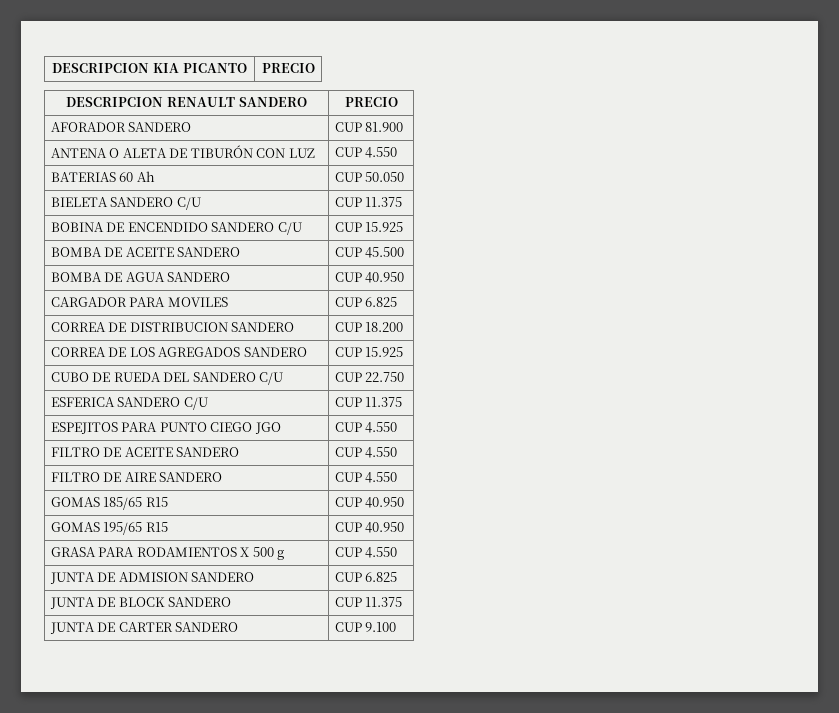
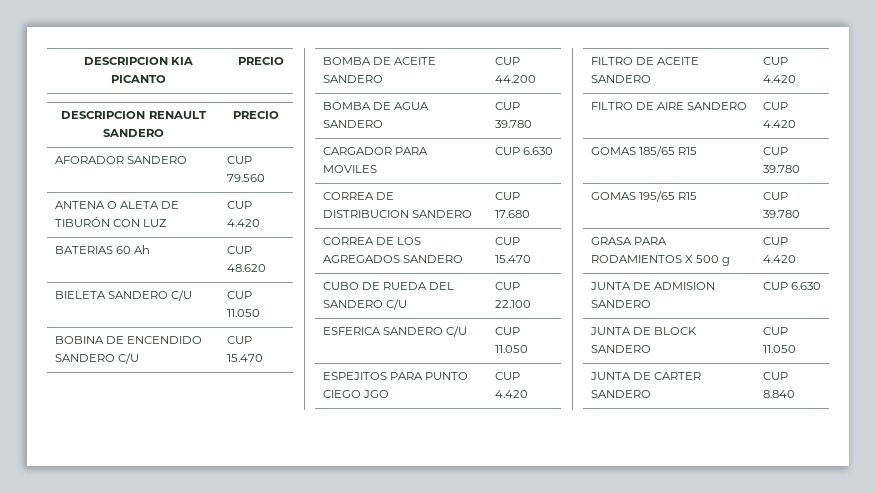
- AFORADOR SANDERO | CUP 81.900
+ AFORADOR SANDERO | CUP 79.560
- ANTENA O ALETA DE TIBURÓN CON LUZ | CUP 4.550
+ ANTENA O ALETA DE TIBURÓN CON LUZ | CUP 4.420
- BATERIAS 60 Ah | CUP 50.050
+ BATERIAS 60 Ah | CUP 48.620
- BIELETA SANDERO C/U | CUP 11.375
+ BIELETA SANDERO C/U | CUP 11.050
- BOBINA DE ENCENDIDO SANDERO C/U | CUP 15.925
+ BOBINA DE ENCENDIDO SANDERO C/U | CUP 15.470
- BOMBA DE ACEITE SANDERO | CUP 45.500
+ BOMBA DE ACEITE SANDERO | CUP 44.200
- BOMBA DE AGUA SANDERO | CUP 40.950
+ BOMBA DE AGUA SANDERO | CUP 39.780
- CARGADOR PARA MOVILES | CUP 6.825
+ CARGADOR PARA MOVILES | CUP 6.630
- CORREA DE DISTRIBUCION SANDERO | CUP 18.200
+ CORREA DE DISTRIBUCION SANDERO | CUP 17.680
- CORREA DE LOS AGREGADOS SANDERO | CUP 15.925
+ CORREA DE LOS AGREGADOS SANDERO | CUP 15.470
- CUBO DE RUEDA DEL SANDERO C/U | CUP 22.750
+ CUBO DE RUEDA DEL SANDERO C/U | CUP 22.100
- ESFERICA SANDERO C/U | CUP 11.375
+ ESFERICA SANDERO C/U | CUP 11.050
- ESPEJITOS PARA PUNTO CIEGO JGO | CUP 4.550
+ ESPEJITOS PARA PUNTO CIEGO JGO | CUP 4.420
- FILTRO DE ACEITE SANDERO | CUP 4.550
+ FILTRO DE ACEITE SANDERO | CUP 4.420
- FILTRO DE AIRE SANDERO | CUP 4.550
+ FILTRO DE AIRE SANDERO | CUP 4.420
- GOMAS 185/65 R15 | CUP 40.950
+ GOMAS 185/65 R15 | CUP 39.780
- GOMAS 195/65 R15 | CUP 40.950
+ GOMAS 195/65 R15 | CUP 39.780
- GRASA PARA RODAMIENTOS X 500 g | CUP 4.550
+ GRASA PARA RODAMIENTOS X 500 g | CUP 4.420
- JUNTA DE ADMISION SANDERO | CUP 6.825
+ JUNTA DE ADMISION SANDERO | CUP 6.630
- JUNTA DE BLOCK SANDERO | CUP 11.375
+ JUNTA DE BLOCK SANDERO | CUP 11.050
- JUNTA DE CARTER SANDERO | CUP 9.100
+ JUNTA DE CARTER SANDERO | CUP 8.840

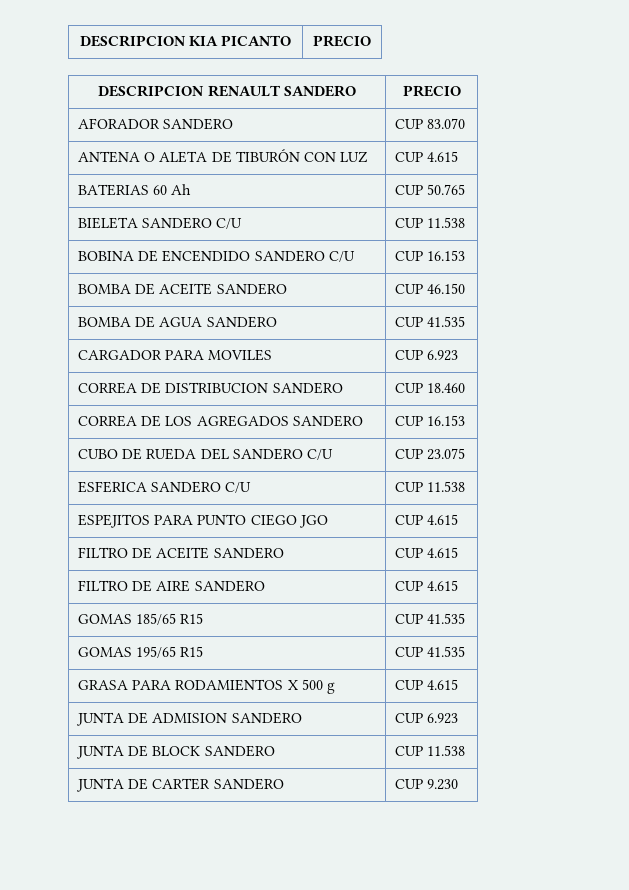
- AFORADOR SANDERO | CUP 79.560
+ AFORADOR SANDERO | CUP 83.070
- ANTENA O ALETA DE TIBURÓN CON LUZ | CUP 4.420
+ ANTENA O ALETA DE TIBURÓN CON LUZ | CUP 4.615
- BATERIAS 60 Ah | CUP 48.620
+ BATERIAS 60 Ah | CUP 50.765
- BIELETA SANDERO C/U | CUP 11.050
+ BIELETA SANDERO C/U | CUP 11.538
- BOBINA DE ENCENDIDO SANDERO C/U | CUP 15.470
+ BOBINA DE ENCENDIDO SANDERO C/U | CUP 16.153
- BOMBA DE ACEITE SANDERO | CUP 44.200
+ BOMBA DE ACEITE SANDERO | CUP 46.150
- BOMBA DE AGUA SANDERO | CUP 39.780
+ BOMBA DE AGUA SANDERO | CUP 41.535
- CARGADOR PARA MOVILES | CUP 6.630
+ CARGADOR PARA MOVILES | CUP 6.923
- CORREA DE DISTRIBUCION SANDERO | CUP 17.680
+ CORREA DE DISTRIBUCION SANDERO | CUP 18.460
- CORREA DE LOS AGREGADOS SANDERO | CUP 15.470
+ CORREA DE LOS AGREGADOS SANDERO | CUP 16.153
- CUBO DE RUEDA DEL SANDERO C/U | CUP 22.100
+ CUBO DE RUEDA DEL SANDERO C/U | CUP 23.075
- ESFERICA SANDERO C/U | CUP 11.050
+ ESFERICA SANDERO C/U | CUP 11.538
- ESPEJITOS PARA PUNTO CIEGO JGO | CUP 4.420
+ ESPEJITOS PARA PUNTO CIEGO JGO | CUP 4.615
- FILTRO DE ACEITE SANDERO | CUP 4.420
+ FILTRO DE ACEITE SANDERO | CUP 4.615
- FILTRO DE AIRE SANDERO | CUP 4.420
+ FILTRO DE AIRE SANDERO | CUP 4.615
- GOMAS 185/65 R15 | CUP 39.780
+ GOMAS 185/65 R15 | CUP 41.535
- GOMAS 195/65 R15 | CUP 39.780
+ GOMAS 195/65 R15 | CUP 41.535
- GRASA PARA RODAMIENTOS X 500 g | CUP 4.420
+ GRASA PARA RODAMIENTOS X 500 g | CUP 4.615
- JUNTA DE ADMISION SANDERO | CUP 6.630
+ JUNTA DE ADMISION SANDERO | CUP 6.923
- JUNTA DE BLOCK SANDERO | CUP 11.050
+ JUNTA DE BLOCK SANDERO | CUP 11.538
- JUNTA DE CARTER SANDERO | CUP 8.840
+ JUNTA DE CARTER SANDERO | CUP 9.230

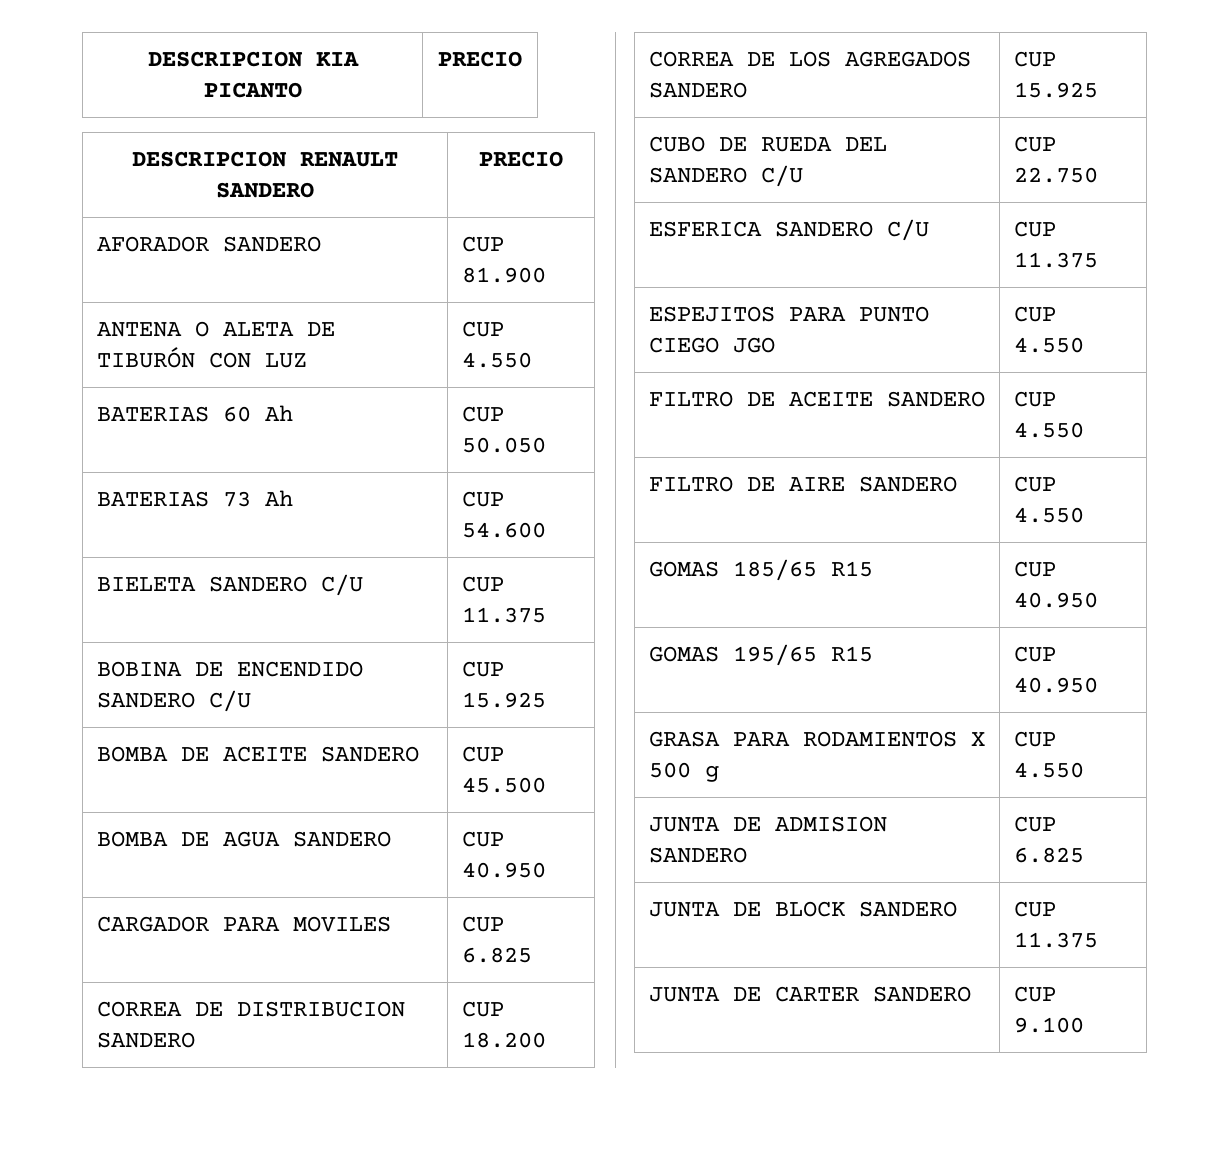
- AFORADOR SANDERO | CUP 83.070
+ AFORADOR SANDERO | CUP 81.900
- ANTENA O ALETA DE TIBURÓN CON LUZ | CUP 4.615
+ ANTENA O ALETA DE TIBURÓN CON LUZ | CUP 4.550
- BATERIAS 60 Ah | CUP 50.765
+ BATERIAS 60 Ah | CUP 50.050
+ BATERIAS 73 Ah | CUP 54.600
- BIELETA SANDERO C/U | CUP 11.538
+ BIELETA SANDERO C/U | CUP 11.375
- BOBINA DE ENCENDIDO SANDERO C/U | CUP 16.153
+ BOBINA DE ENCENDIDO SANDERO C/U | CUP 15.925
- BOMBA DE ACEITE SANDERO | CUP 46.150
+ BOMBA DE ACEITE SANDERO | CUP 45.500
- BOMBA DE AGUA SANDERO | CUP 41.535
+ BOMBA DE AGUA SANDERO | CUP 40.950
- CARGADOR PARA MOVILES | CUP 6.923
+ CARGADOR PARA MOVILES | CUP 6.825
- CORREA DE DISTRIBUCION SANDERO | CUP 18.460
+ CORREA DE DISTRIBUCION SANDERO | CUP 18.200
- CORREA DE LOS AGREGADOS SANDERO | CUP 16.153
+ CORREA DE LOS AGREGADOS SANDERO | CUP 15.925
- CUBO DE RUEDA DEL SANDERO C/U | CUP 23.075
+ CUBO DE RUEDA DEL SANDERO C/U | CUP 22.750
- ESFERICA SANDERO C/U | CUP 11.538
+ ESFERICA SANDERO C/U | CUP 11.375
- ESPEJITOS PARA PUNTO CIEGO JGO | CUP 4.615
+ ESPEJITOS PARA PUNTO CIEGO JGO | CUP 4.550
- FILTRO DE ACEITE SANDERO | CUP 4.615
+ FILTRO DE ACEITE SANDERO | CUP 4.550
- FILTRO DE AIRE SANDERO | CUP 4.615
+ FILTRO DE AIRE SANDERO | CUP 4.550
- GOMAS 185/65 R15 | CUP 41.535
+ GOMAS 185/65 R15 | CUP 40.950
- GOMAS 195/65 R15 | CUP 41.535
+ GOMAS 195/65 R15 | CUP 40.950
- GRASA PARA RODAMIENTOS X 500 g | CUP 4.615
+ GRASA PARA RODAMIENTOS X 500 g | CUP 4.550
- JUNTA DE ADMISION SANDERO | CUP 6.923
+ JUNTA DE ADMISION SANDERO | CUP 6.825
- JUNTA DE BLOCK SANDERO | CUP 11.538
+ JUNTA DE BLOCK SANDERO | CUP 11.375
- JUNTA DE CARTER SANDERO | CUP 9.230
+ JUNTA DE CARTER SANDERO | CUP 9.100

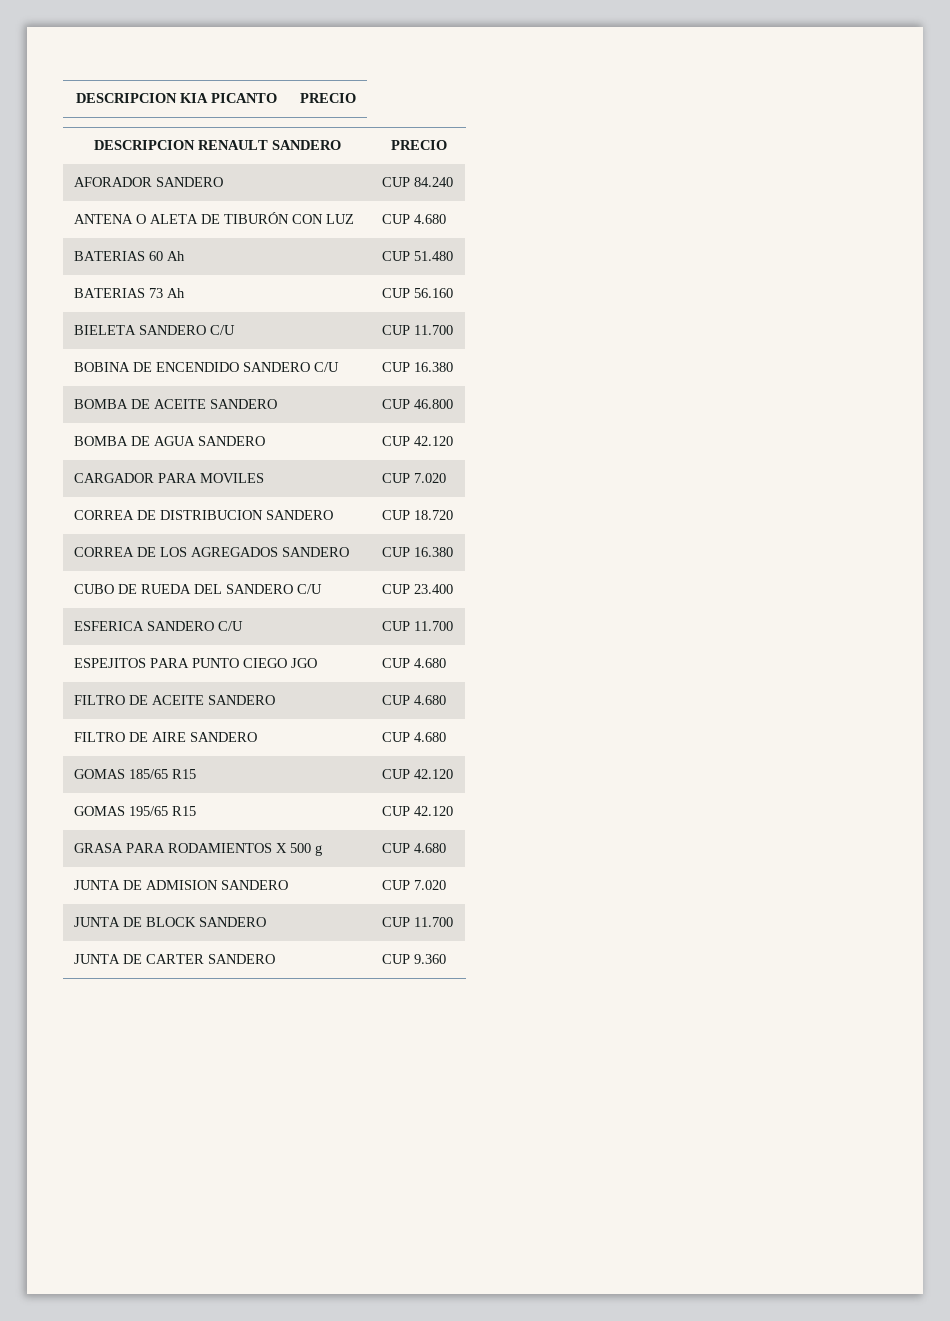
- AFORADOR SANDERO | CUP 81.900
+ AFORADOR SANDERO | CUP 84.240
- ANTENA O ALETA DE TIBURÓN CON LUZ | CUP 4.550
+ ANTENA O ALETA DE TIBURÓN CON LUZ | CUP 4.680
- BATERIAS 60 Ah | CUP 50.050
+ BATERIAS 60 Ah | CUP 51.480
- BATERIAS 73 Ah | CUP 54.600
+ BATERIAS 73 Ah | CUP 56.160
- BIELETA SANDERO C/U | CUP 11.375
+ BIELETA SANDERO C/U | CUP 11.700
- BOBINA DE ENCENDIDO SANDERO C/U | CUP 15.925
+ BOBINA DE ENCENDIDO SANDERO C/U | CUP 16.380
- BOMBA DE ACEITE SANDERO | CUP 45.500
+ BOMBA DE ACEITE SANDERO | CUP 46.800
- BOMBA DE AGUA SANDERO | CUP 40.950
+ BOMBA DE AGUA SANDERO | CUP 42.120
- CARGADOR PARA MOVILES | CUP 6.825
+ CARGADOR PARA MOVILES | CUP 7.020
- CORREA DE DISTRIBUCION SANDERO | CUP 18.200
+ CORREA DE DISTRIBUCION SANDERO | CUP 18.720
- CORREA DE LOS AGREGADOS SANDERO | CUP 15.925
+ CORREA DE LOS AGREGADOS SANDERO | CUP 16.380
- CUBO DE RUEDA DEL SANDERO C/U | CUP 22.750
+ CUBO DE RUEDA DEL SANDERO C/U | CUP 23.400
- ESFERICA SANDERO C/U | CUP 11.375
+ ESFERICA SANDERO C/U | CUP 11.700
- ESPEJITOS PARA PUNTO CIEGO JGO | CUP 4.550
+ ESPEJITOS PARA PUNTO CIEGO JGO | CUP 4.680
- FILTRO DE ACEITE SANDERO | CUP 4.550
+ FILTRO DE ACEITE SANDERO | CUP 4.680
- FILTRO DE AIRE SANDERO | CUP 4.550
+ FILTRO DE AIRE SANDERO | CUP 4.680
- GOMAS 185/65 R15 | CUP 40.950
+ GOMAS 185/65 R15 | CUP 42.120
- GOMAS 195/65 R15 | CUP 40.950
+ GOMAS 195/65 R15 | CUP 42.120
- GRASA PARA RODAMIENTOS X 500 g | CUP 4.550
+ GRASA PARA RODAMIENTOS X 500 g | CUP 4.680
- JUNTA DE ADMISION SANDERO | CUP 6.825
+ JUNTA DE ADMISION SANDERO | CUP 7.020
- JUNTA DE BLOCK SANDERO | CUP 11.375
+ JUNTA DE BLOCK SANDERO | CUP 11.700
- JUNTA DE CARTER SANDERO | CUP 9.100
+ JUNTA DE CARTER SANDERO | CUP 9.360

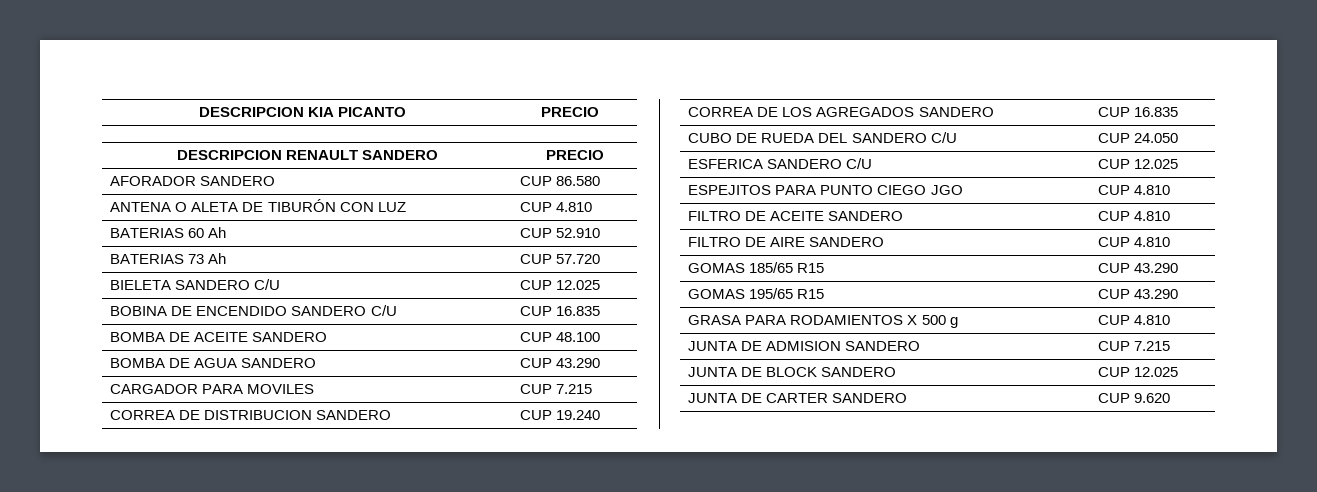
- AFORADOR SANDERO | CUP 84.240
+ AFORADOR SANDERO | CUP 86.580
- ANTENA O ALETA DE TIBURÓN CON LUZ | CUP 4.680
+ ANTENA O ALETA DE TIBURÓN CON LUZ | CUP 4.810
- BATERIAS 60 Ah | CUP 51.480
+ BATERIAS 60 Ah | CUP 52.910
- BATERIAS 73 Ah | CUP 56.160
+ BATERIAS 73 Ah | CUP 57.720
- BIELETA SANDERO C/U | CUP 11.700
+ BIELETA SANDERO C/U | CUP 12.025
- BOBINA DE ENCENDIDO SANDERO C/U | CUP 16.380
+ BOBINA DE ENCENDIDO SANDERO C/U | CUP 16.835
- BOMBA DE ACEITE SANDERO | CUP 46.800
+ BOMBA DE ACEITE SANDERO | CUP 48.100
- BOMBA DE AGUA SANDERO | CUP 42.120
+ BOMBA DE AGUA SANDERO | CUP 43.290
- CARGADOR PARA MOVILES | CUP 7.020
+ CARGADOR PARA MOVILES | CUP 7.215
- CORREA DE DISTRIBUCION SANDERO | CUP 18.720
+ CORREA DE DISTRIBUCION SANDERO | CUP 19.240
- CORREA DE LOS AGREGADOS SANDERO | CUP 16.380
+ CORREA DE LOS AGREGADOS SANDERO | CUP 16.835
- CUBO DE RUEDA DEL SANDERO C/U | CUP 23.400
+ CUBO DE RUEDA DEL SANDERO C/U | CUP 24.050
- ESFERICA SANDERO C/U | CUP 11.700
+ ESFERICA SANDERO C/U | CUP 12.025
- ESPEJITOS PARA PUNTO CIEGO JGO | CUP 4.680
+ ESPEJITOS PARA PUNTO CIEGO JGO | CUP 4.810
- FILTRO DE ACEITE SANDERO | CUP 4.680
+ FILTRO DE ACEITE SANDERO | CUP 4.810
- FILTRO DE AIRE SANDERO | CUP 4.680
+ FILTRO DE AIRE SANDERO | CUP 4.810
- GOMAS 185/65 R15 | CUP 42.120
+ GOMAS 185/65 R15 | CUP 43.290
- GOMAS 195/65 R15 | CUP 42.120
+ GOMAS 195/65 R15 | CUP 43.290
- GRASA PARA RODAMIENTOS X 500 g | CUP 4.680
+ GRASA PARA RODAMIENTOS X 500 g | CUP 4.810
- JUNTA DE ADMISION SANDERO | CUP 7.020
+ JUNTA DE ADMISION SANDERO | CUP 7.215
- JUNTA DE BLOCK SANDERO | CUP 11.700
+ JUNTA DE BLOCK SANDERO | CUP 12.025
- JUNTA DE CARTER SANDERO | CUP 9.360
+ JUNTA DE CARTER SANDERO | CUP 9.620

